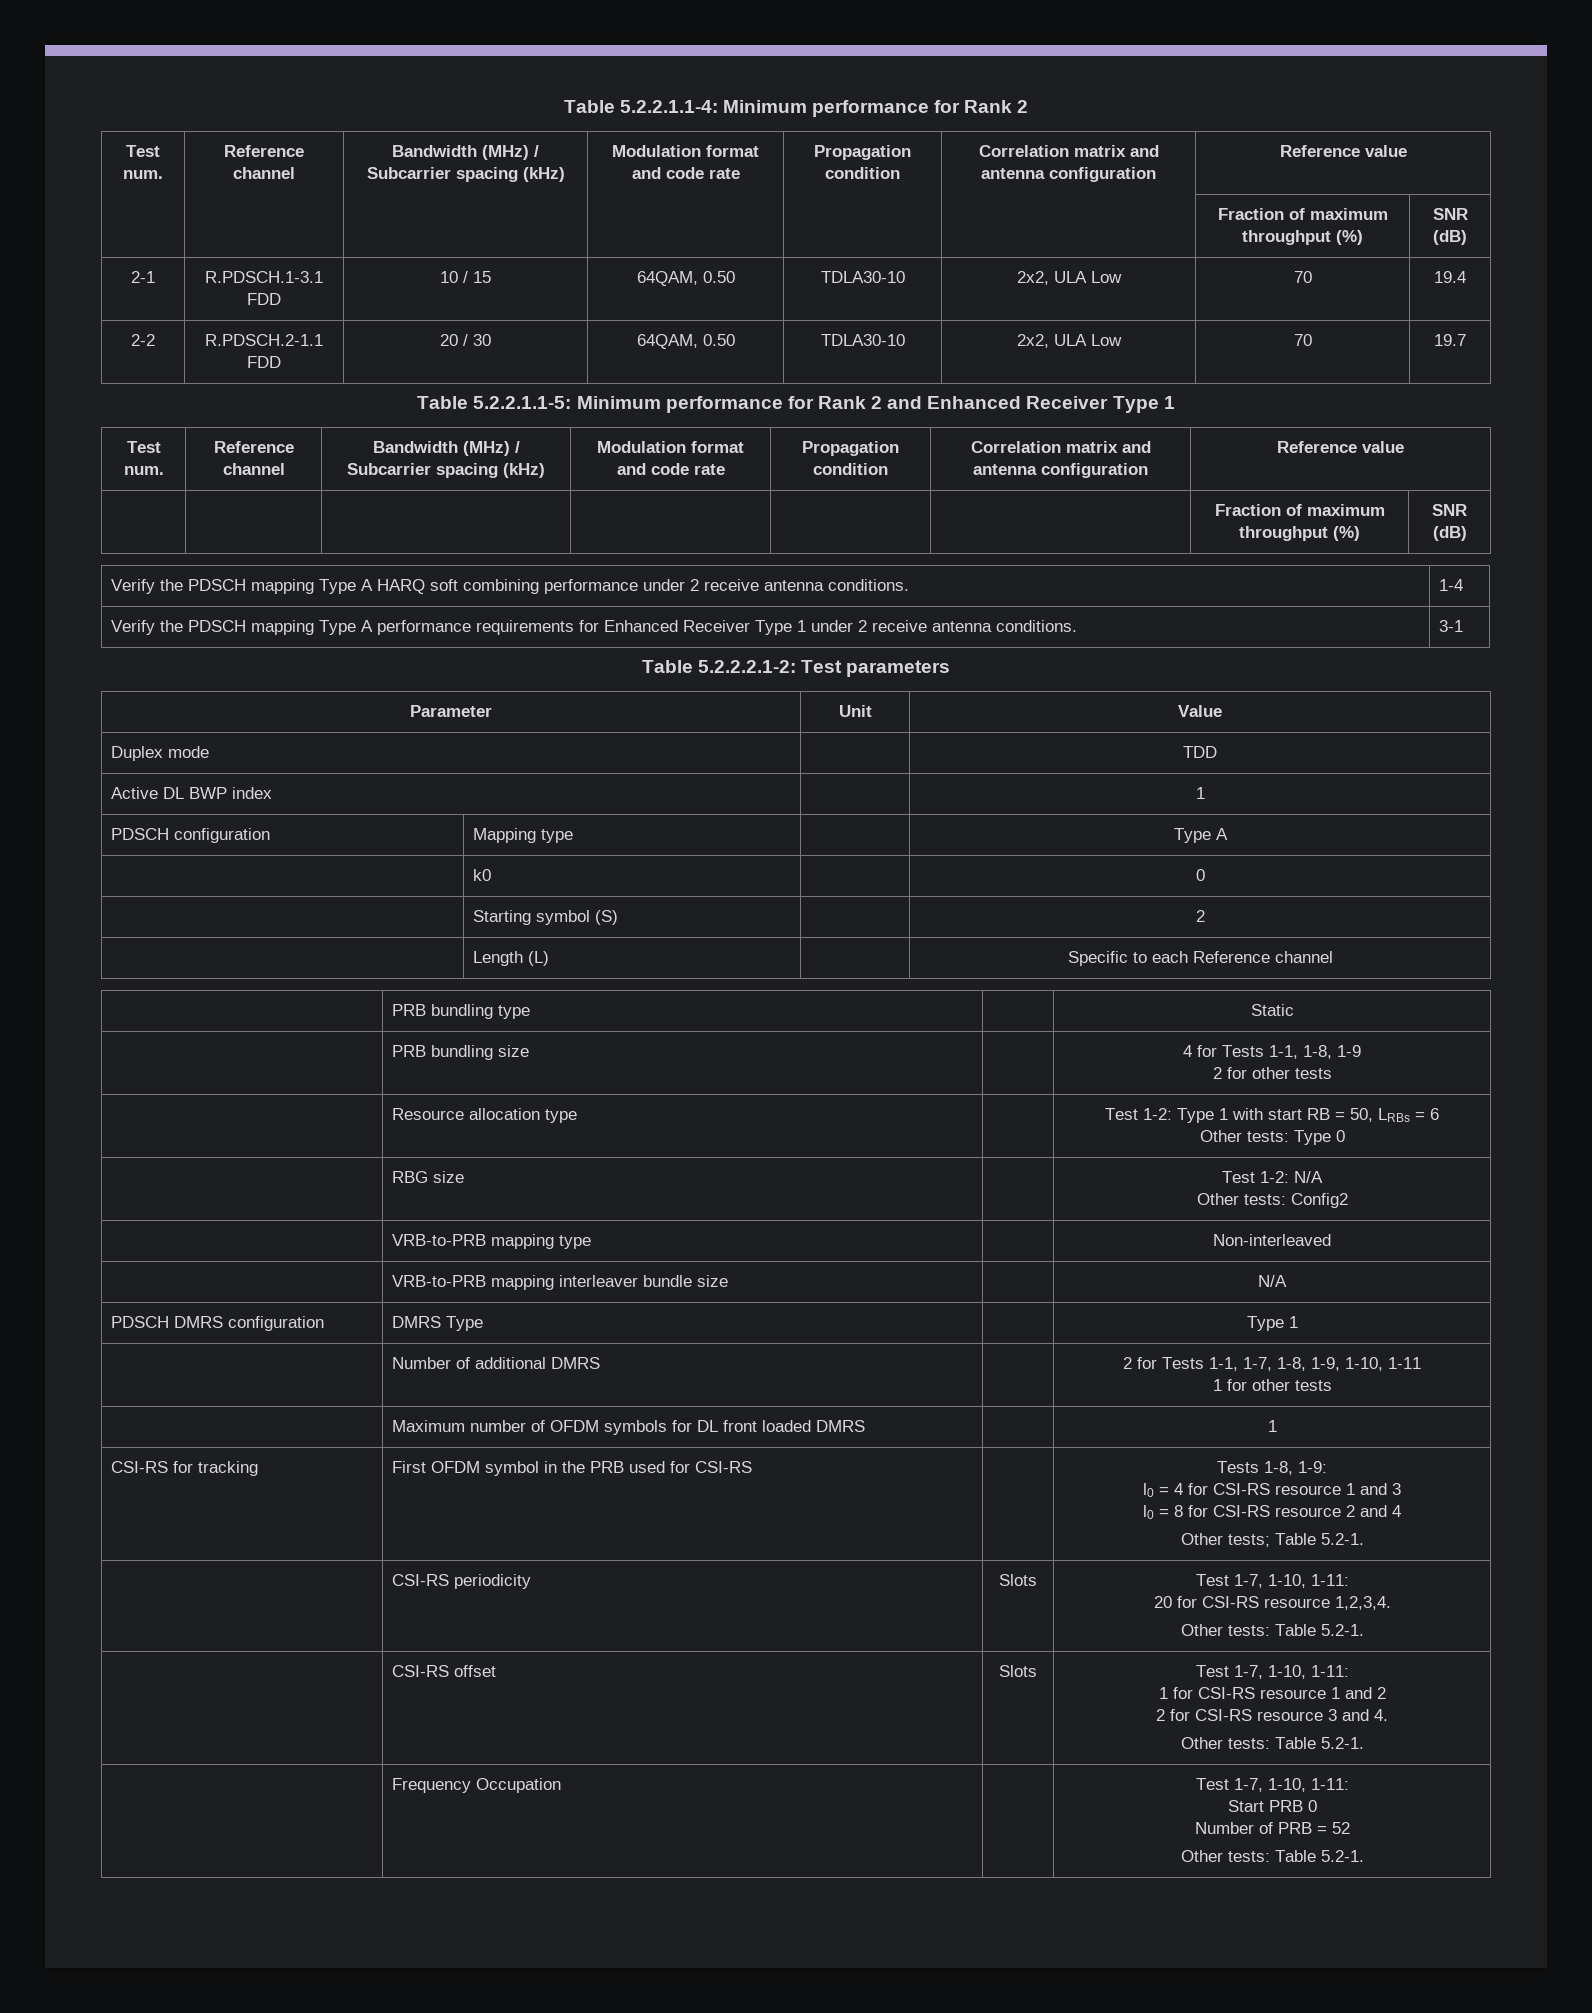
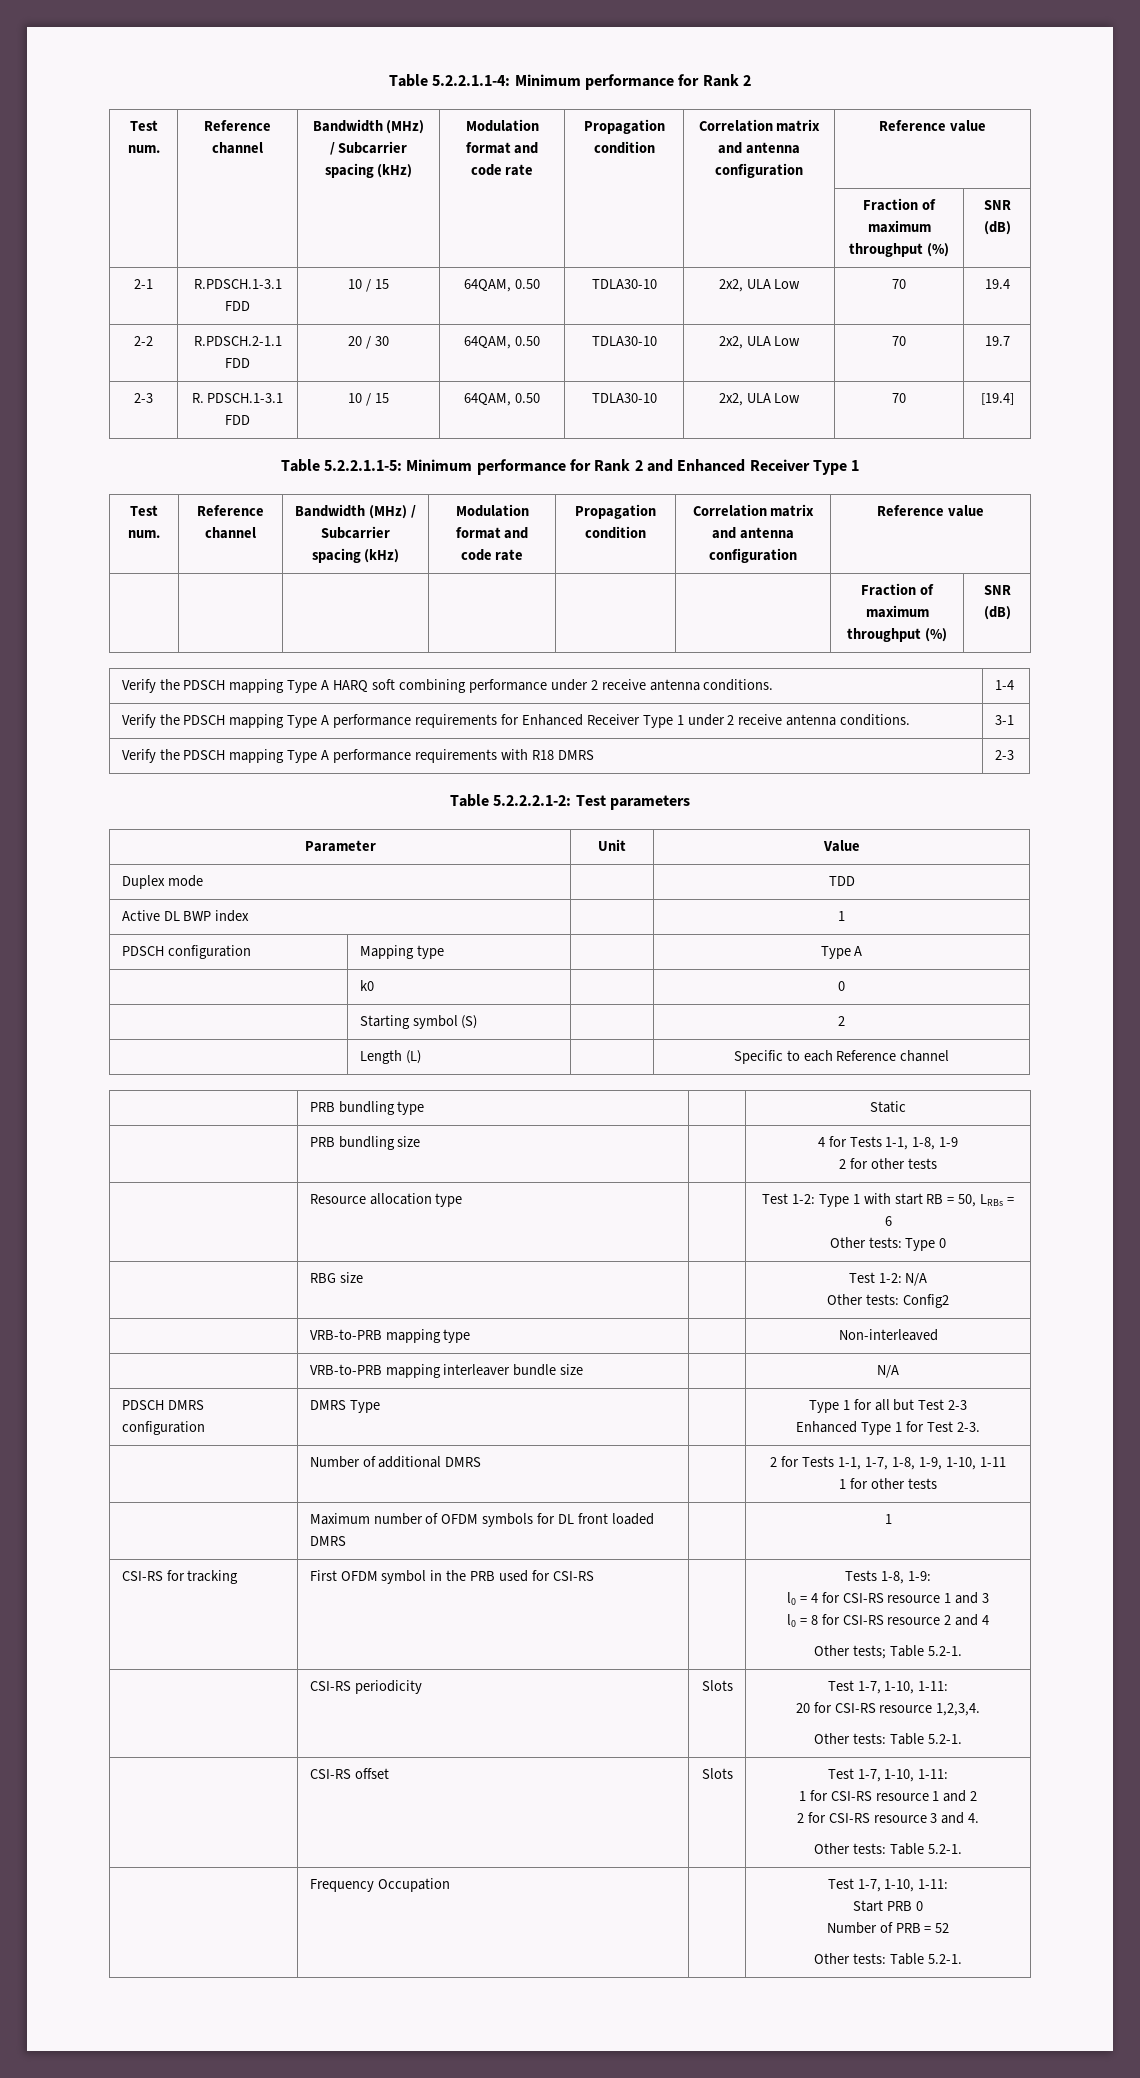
+ 2-3 | R. PDSCH.1-3.1 FDD | 10 / 15 | 64QAM, 0.50 | TDLA30-10 | 2x2, ULA Low | 70 | [19.4]
+ Verify the PDSCH mapping Type A performance requirements with R18 DMRS | 2-3
- PDSCH DMRS configuration | DMRS Type | | Type 1
+ PDSCH DMRS configuration | DMRS Type | | Type 1 for all but Test 2-3
+ Enhanced Type 1 for Test 2-3.

